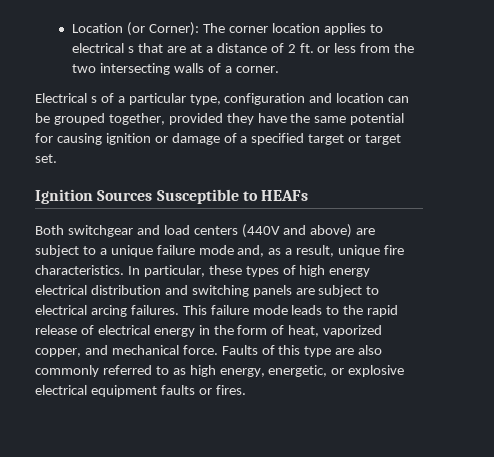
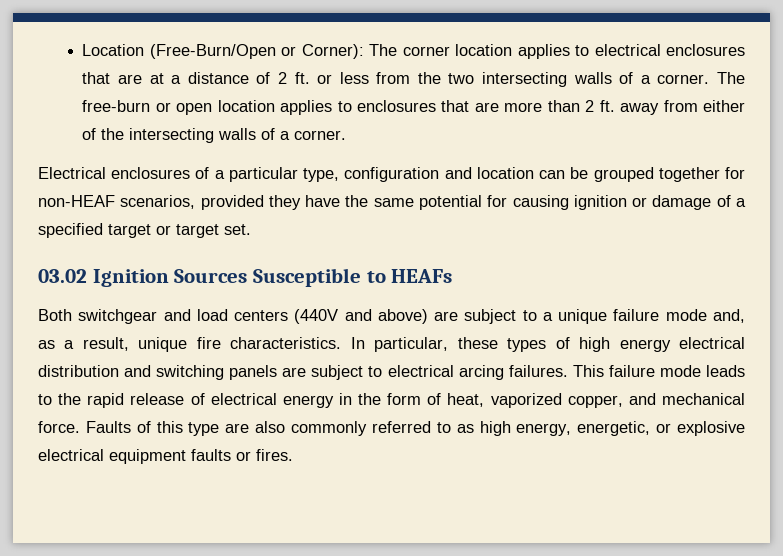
- Location (or Corner): The corner location applies to electrical s that are at a distance of 2 ft. or less from the two intersecting walls of a corner.
+ Location (Free-Burn/Open or Corner): The corner location applies to electrical enclosures that are at a distance of 2 ft. or less from the two intersecting walls of a corner. The free-burn or open location applies to enclosures that are more than 2 ft. away from either of the intersecting walls of a corner.
- Electrical s of a particular type, configuration and location can be grouped together, provided they have the same potential for causing ignition or damage of a specified target or target set.
+ Electrical enclosures of a particular type, configuration and location can be grouped together for non-HEAF scenarios, provided they have the same potential for causing ignition or damage of a specified target or target set.
- Ignition Sources Susceptible to HEAFs
+ 03.02 Ignition Sources Susceptible to HEAFs

